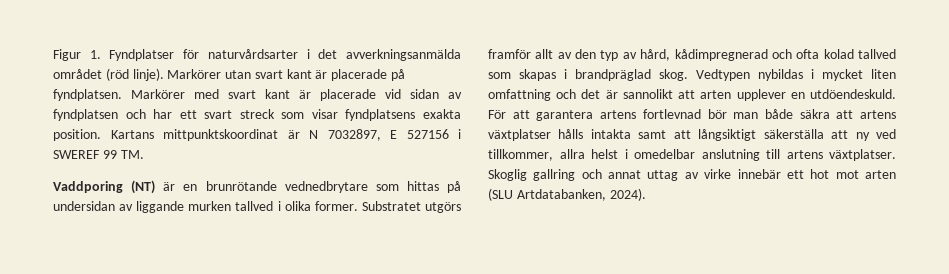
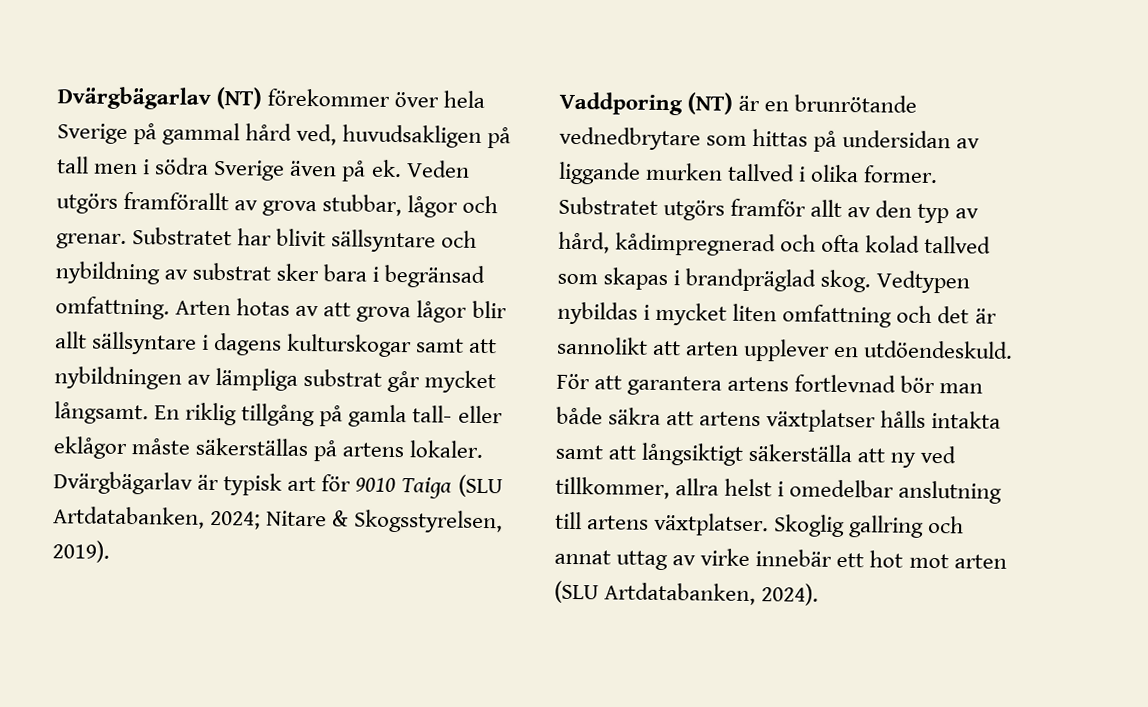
- Figur 1. Fyndplatser för naturvårdsarter i det avverkningsanmälda området (röd linje). Markörer utan svart kant är placerade på fyndplatsen. Markörer med svart kant är placerade vid sidan av fyndplatsen och har ett svart streck som visar fyndplatsens exakta position. Kartans mittpunktskoordinat är N 7032897, E 527156 i SWEREF 99 TM.
+ Dvärgbägarlav (NT) förekommer över hela Sverige på gammal hård ved, huvudsakligen på tall men i södra Sverige även på ek. Veden utgörs framförallt av grova stubbar, lågor och grenar. Substratet har blivit sällsyntare och nybildning av substrat sker bara i begränsad omfattning. Arten hotas av att grova lågor blir allt sällsyntare i dagens kulturskogar samt att nybildningen av lämpliga substrat går mycket långsamt. En riklig tillgång på gamla tall- eller eklågor måste säkerställas på artens lokaler. Dvärgbägarlav är typisk art för 9010 Taiga (SLU Artdatabanken, 2024; Nitare & Skogsstyrelsen, 2019).

